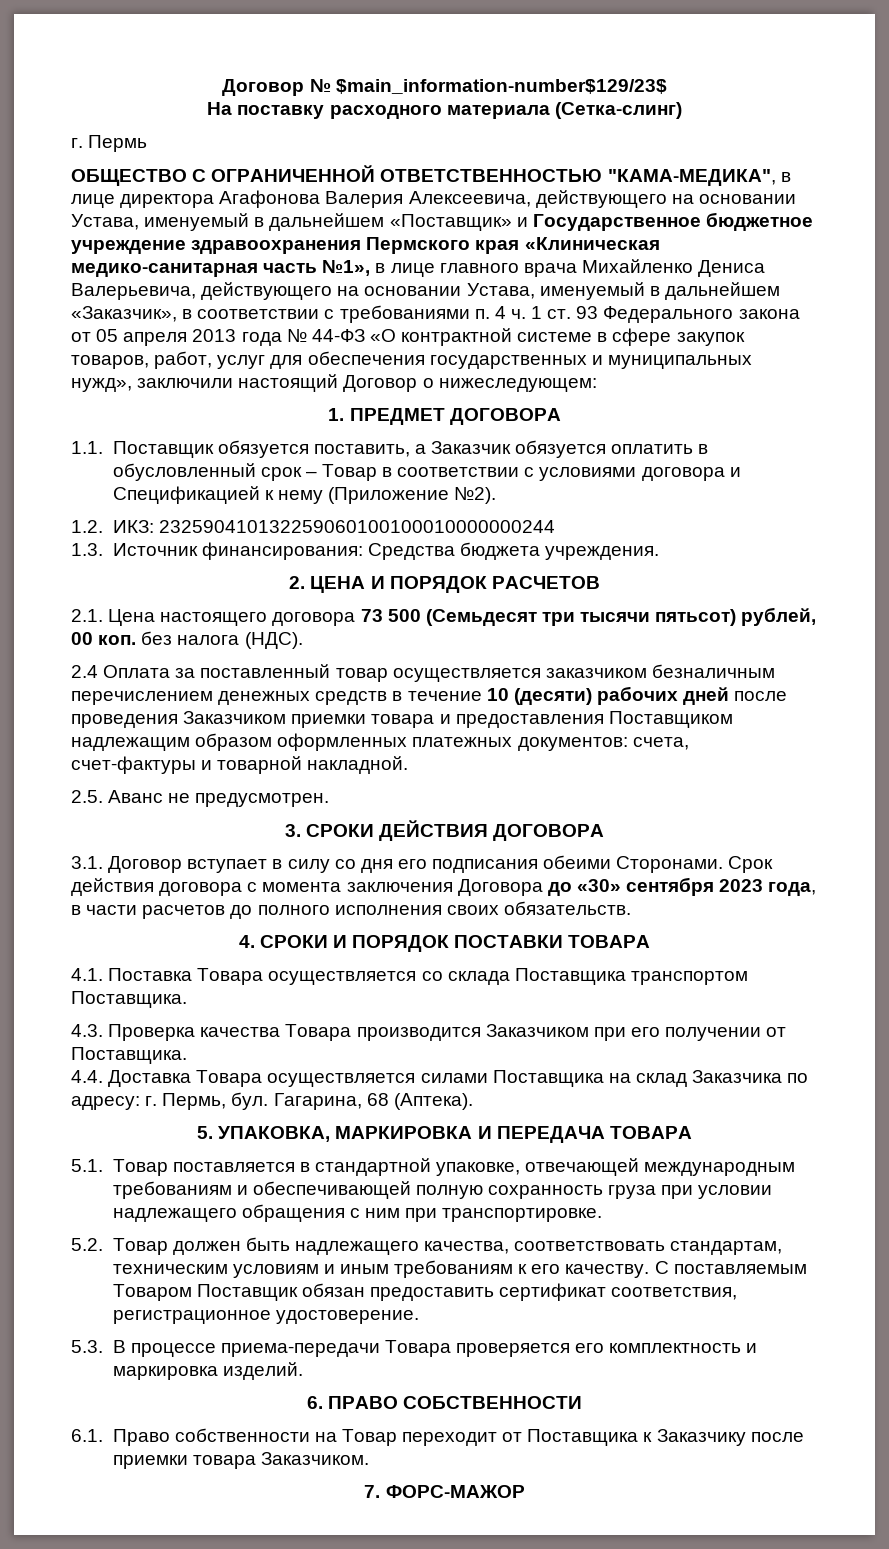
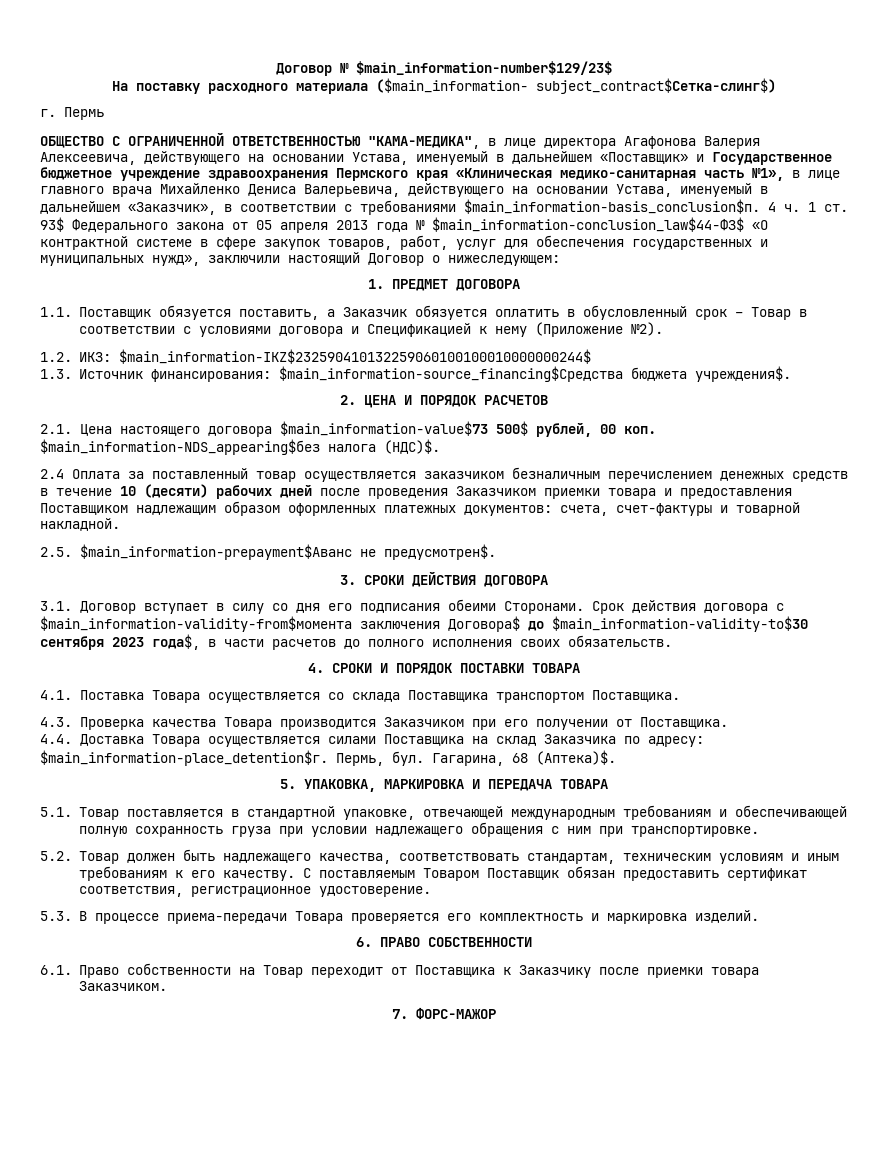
- На поставку расходного материала (Сетка-слинг)
+ На поставку расходного материала ($main_information- subject_contract$Сетка-слинг$)
- ОБЩЕСТВО С ОГРАНИЧЕННОЙ ОТВЕТСТВЕННОСТЬЮ "КАМА-МЕДИКА", в лице директора Агафонова Валерия Алексеевича, действующего на основании Устава, именуемый в дальнейшем «Поставщик» и Государственное бюджетное учреждение здравоохранения Пермского края «Клиническая медико-санитарная часть №1», в лице главного врача Михайленко Дениса Валерьевича, действующего на основании Устава, именуемый в дальнейшем «Заказчик», в соответствии с требованиями п. 4 ч. 1 ст. 93 Федерального закона от 05 апреля 2013 года № 44-ФЗ «О контрактной системе в сфере закупок товаров, работ, услуг для обеспечения государственных и муниципальных нужд», заключили настоящий Договор о нижеследующем:
+ ОБЩЕСТВО С ОГРАНИЧЕННОЙ ОТВЕТСТВЕННОСТЬЮ "КАМА-МЕДИКА", в лице директора Агафонова Валерия Алексеевича, действующего на основании Устава, именуемый в дальнейшем «Поставщик» и Государственное бюджетное учреждение здравоохранения Пермского края «Клиническая медико-санитарная часть №1», в лице главного врача Михайленко Дениса Валерьевича, действующего на основании Устава, именуемый в дальнейшем «Заказчик», в соответствии с требованиями $main_information-basis_conclusion$п. 4 ч. 1 ст. 93$ Федерального закона от 05 апреля 2013 года № $main_information-conclusion_law$44-ФЗ$ «О контрактной системе в сфере закупок товаров, работ, услуг для обеспечения государственных и муниципальных нужд», заключили настоящий Договор о нижеследующем:
- 1.2. ИКЗ: 232590410132259060100100010000000244
+ 1.2. ИКЗ: $main_information-IKZ$232590410132259060100100010000000244$
- 1.3. Источник финансирования: Средства бюджета учреждения.
+ 1.3. Источник финансирования: $main_information-source_financing$Средства бюджета учреждения$.
- 2.1. Цена настоящего договора 73 500 (Семьдесят три тысячи пятьсот) рублей, 00 коп. без налога (НДС).
+ 2.1. Цена настоящего договора $main_information-value$73 500$ рублей, 00 коп. $main_information-NDS_appearing$без налога (НДС)$.
- 2.5. Аванс не предусмотрен.
+ 2.5. $main_information-prepayment$Аванс не предусмотрен$.
- Срок действия договора c момента заключения Договора до «30» сентября 2023 года, в части расчетов до полного исполнения своих обязательств.
+ Срок действия договора c $main_information-validity-from$момента заключения Договора$ до $main_information-validity-to$30 сентября 2023 года$, в части расчетов до полного исполнения своих обязательств.
- 4.4. Доставка Товара осуществляется силами Поставщика на склад Заказчика по адресу: г. Пермь, бул.
+ 4.4. Доставка Товара осуществляется силами Поставщика на склад Заказчика по адресу: $main_information-place_detention$г. Пермь, бул.
- Гагарина, 68 (Аптека).
+ Гагарина, 68 (Аптека)$.

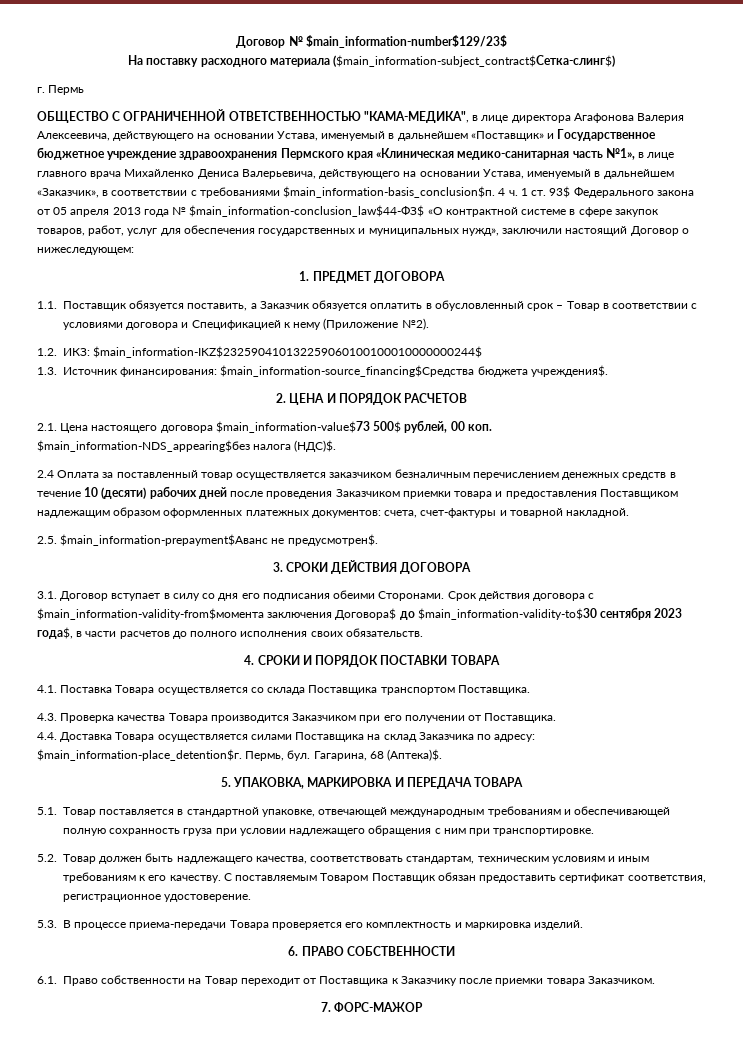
- На поставку расходного материала ($main_information- subject_contract$Сетка-слинг$)
+ На поставку расходного материала ($main_information-subject_contract$Сетка-слинг$)

